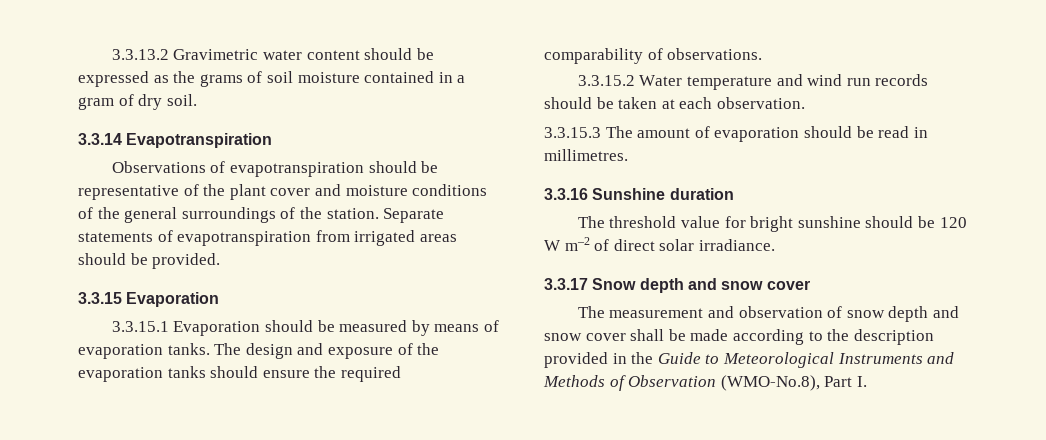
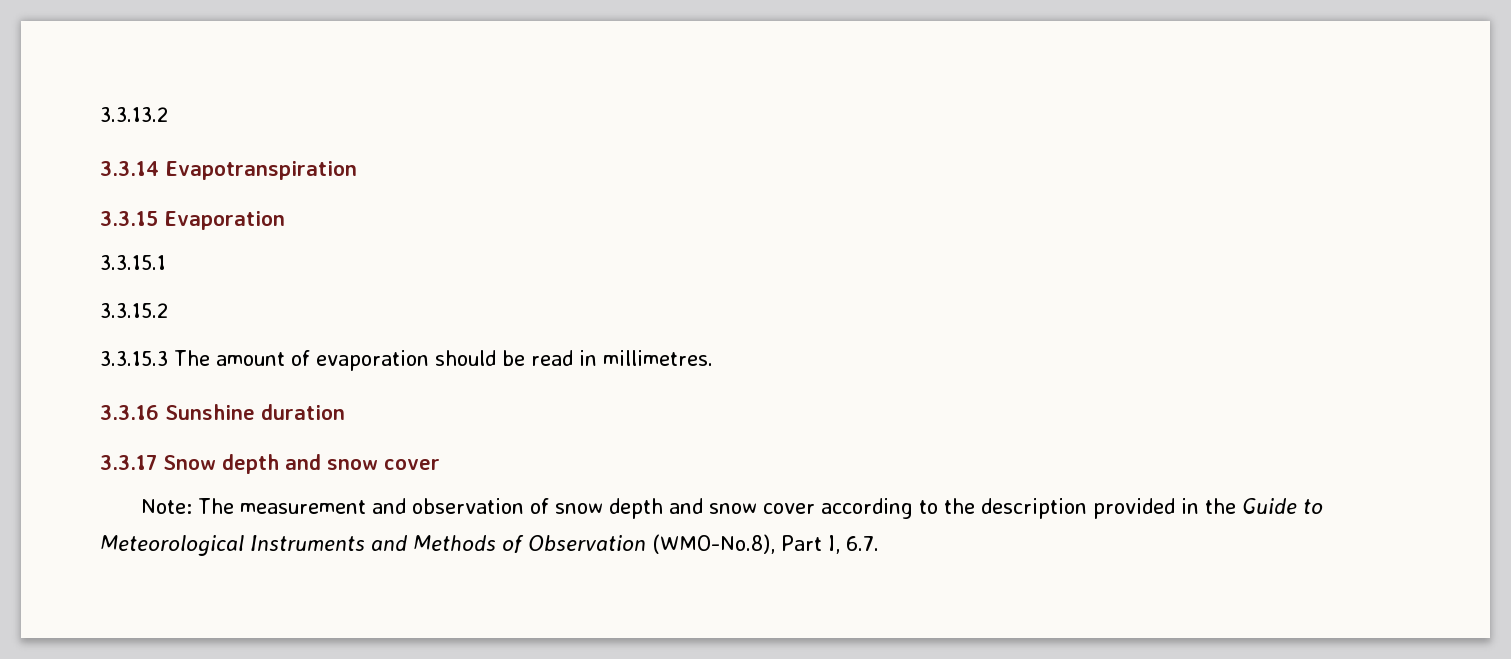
- 3.3.13.2 Gravimetric water content should be expressed as the grams of soil moisture contained in a gram of dry soil.
+ 3.3.13.2
  3.3.14 Evapotranspiration
- Observations of evapotranspiration should be representative of the plant cover and moisture conditions of the general surroundings of the station. Separate statements of evapotranspiration from irrigated areas should be provided.
  3.3.15 Evaporation
- 3.3.15.1 Evaporation should be measured by means of evaporation tanks. The design and exposure of the evaporation tanks should ensure the required comparability of observations.
- 3.3.15.2 Water temperature and wind run records should be taken at each observation.
+ 3.3.15.1
+ 3.3.15.2
- The threshold value for bright sunshine should be 120 W m–2 of direct solar irradiance.
- The measurement and observation of snow depth and snow cover shall be made according to the description provided in the Guide to Meteorological Instruments and Methods of Observation (WMO-No.8), Part I.
+ Note: The measurement and observation of snow depth and snow cover according to the description provided in the Guide to Meteorological Instruments and Methods of Observation (WMO-No.8), Part I, 6.7.

